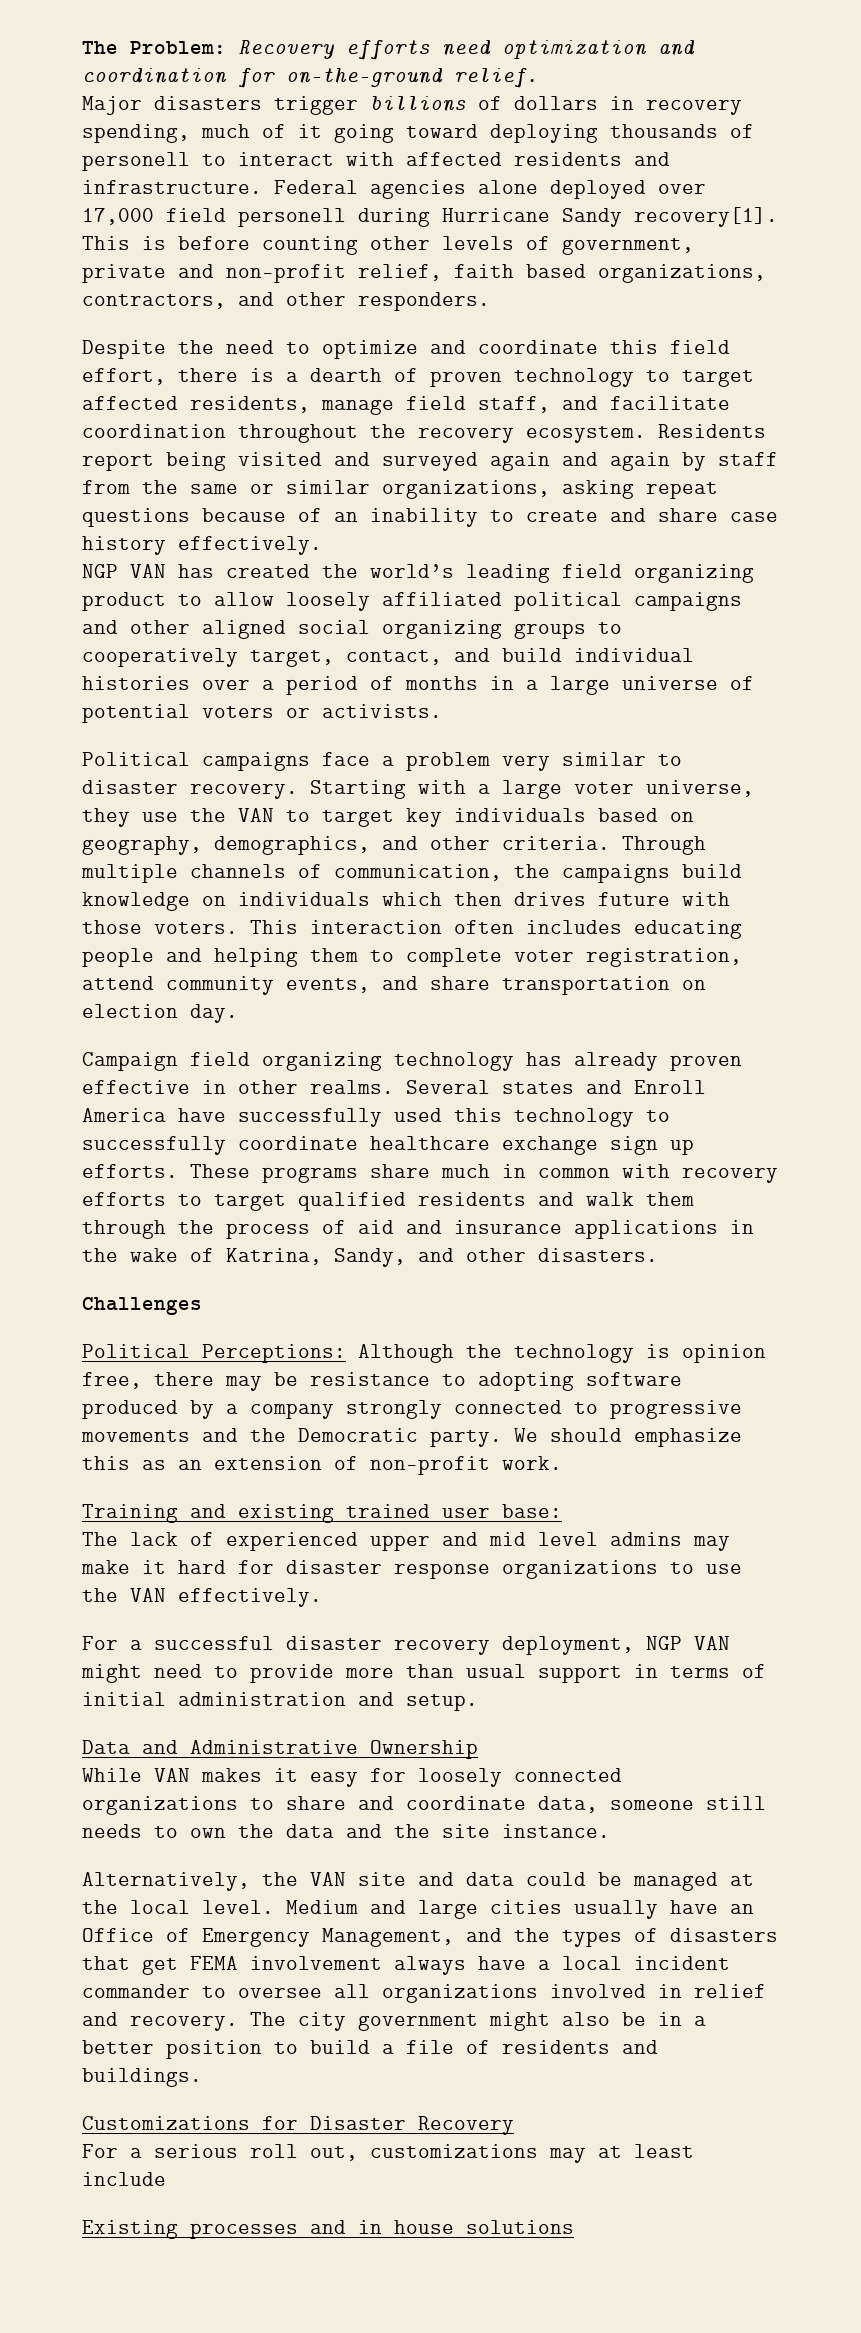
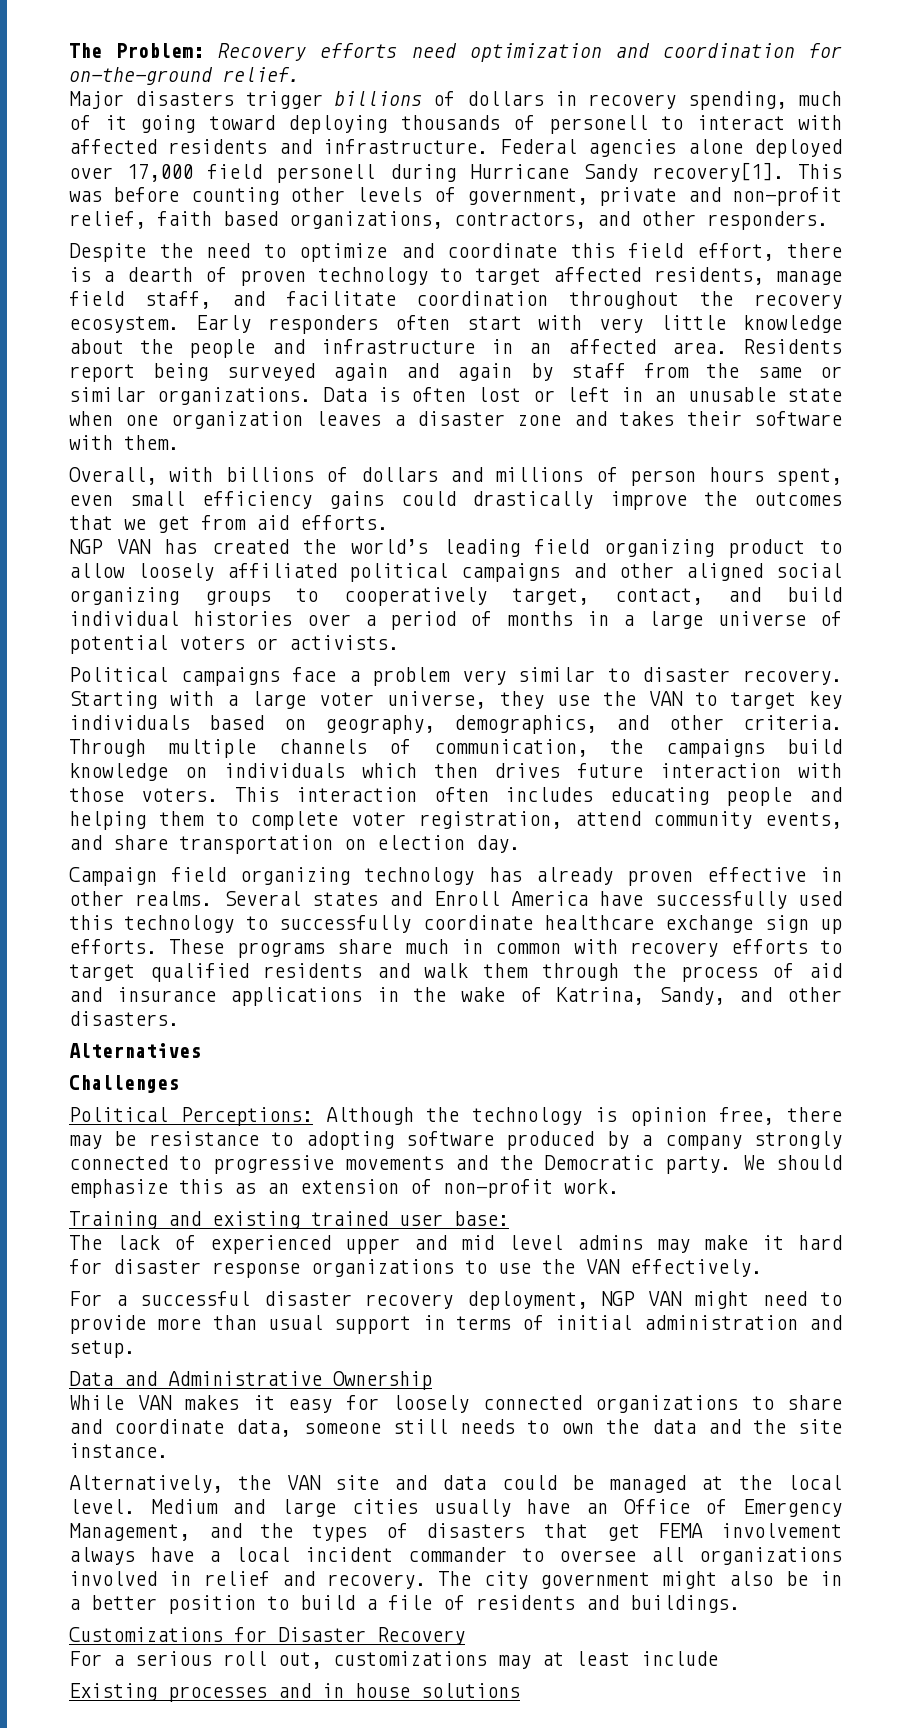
- This is before counting other levels of government, private and non-profit relief, faith based organizations, contractors, and other responders.
+ This was before counting other levels of government, private and non-profit relief, faith based organizations, contractors, and other responders.
+ Early responders often start with very little knowledge about the people and infrastructure in an affected area.
- Residents report being visited and surveyed again and again by staff from the same or similar organizations, asking repeat questions because of an inability to create and share case history effectively.
+ Residents report being surveyed again and again by staff from the same or similar organizations. Data is often lost or left in an unusable state when one organization leaves a disaster zone and takes their software with them.
+ Overall, with billions of dollars and millions of person hours spent, even small efficiency gains could drastically improve the outcomes that we get from aid efforts.
- Through multiple channels of communication, the campaigns build knowledge on individuals which then drives future with those voters.
+ Through multiple channels of communication, the campaigns build knowledge on individuals which then drives future interaction with those voters.
+ Alternatives

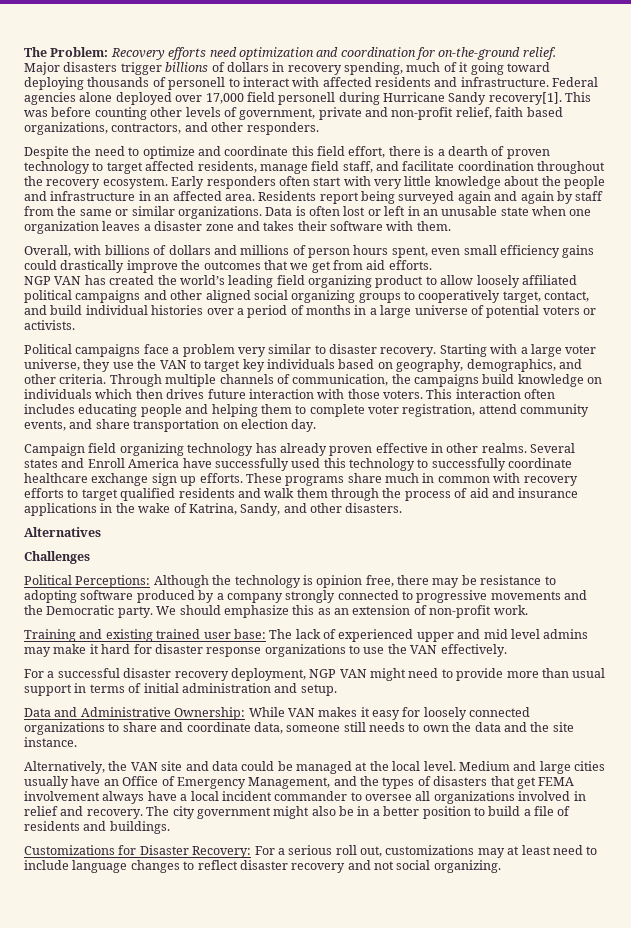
- Training and existing trained user base:
- The lack of experienced upper and mid level admins may make it hard for disaster response organizations to use the VAN effectively.
+ Training and existing trained user base: The lack of experienced upper and mid level admins may make it hard for disaster response organizations to use the VAN effectively.
- Data and Administrative Ownership
- While VAN makes it easy for loosely connected organizations to share and coordinate data, someone still needs to own the data and the site instance.
+ Data and Administrative Ownership: While VAN makes it easy for loosely connected organizations to share and coordinate data, someone still needs to own the data and the site instance.
- Customizations for Disaster Recovery
- For a serious roll out, customizations may at least include
- Existing processes and in house solutions
+ Customizations for Disaster Recovery: For a serious roll out, customizations may at least need to include language changes to reflect disaster recovery and not social organizing.

